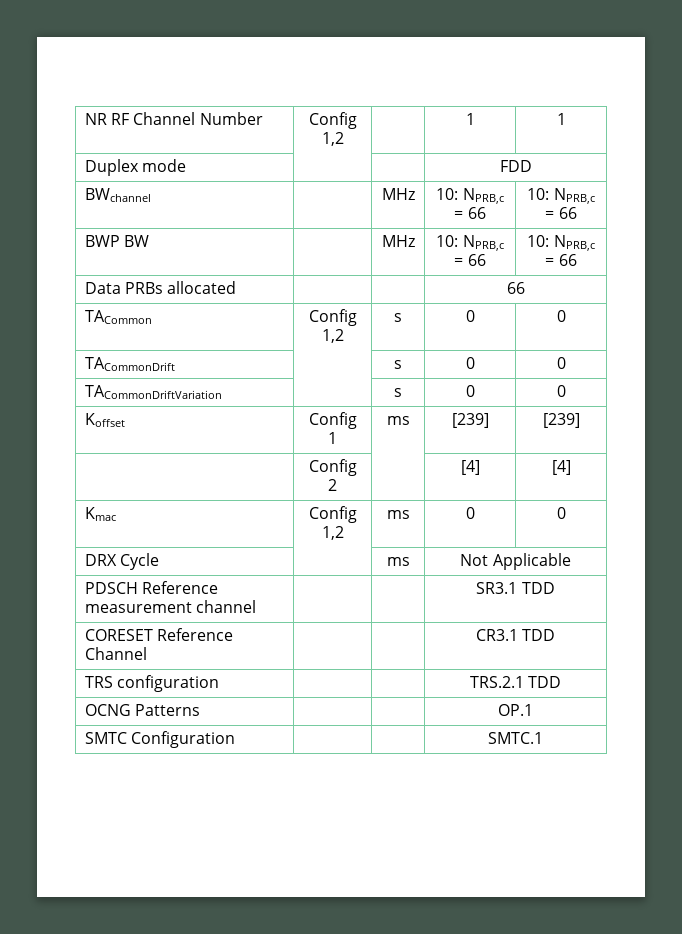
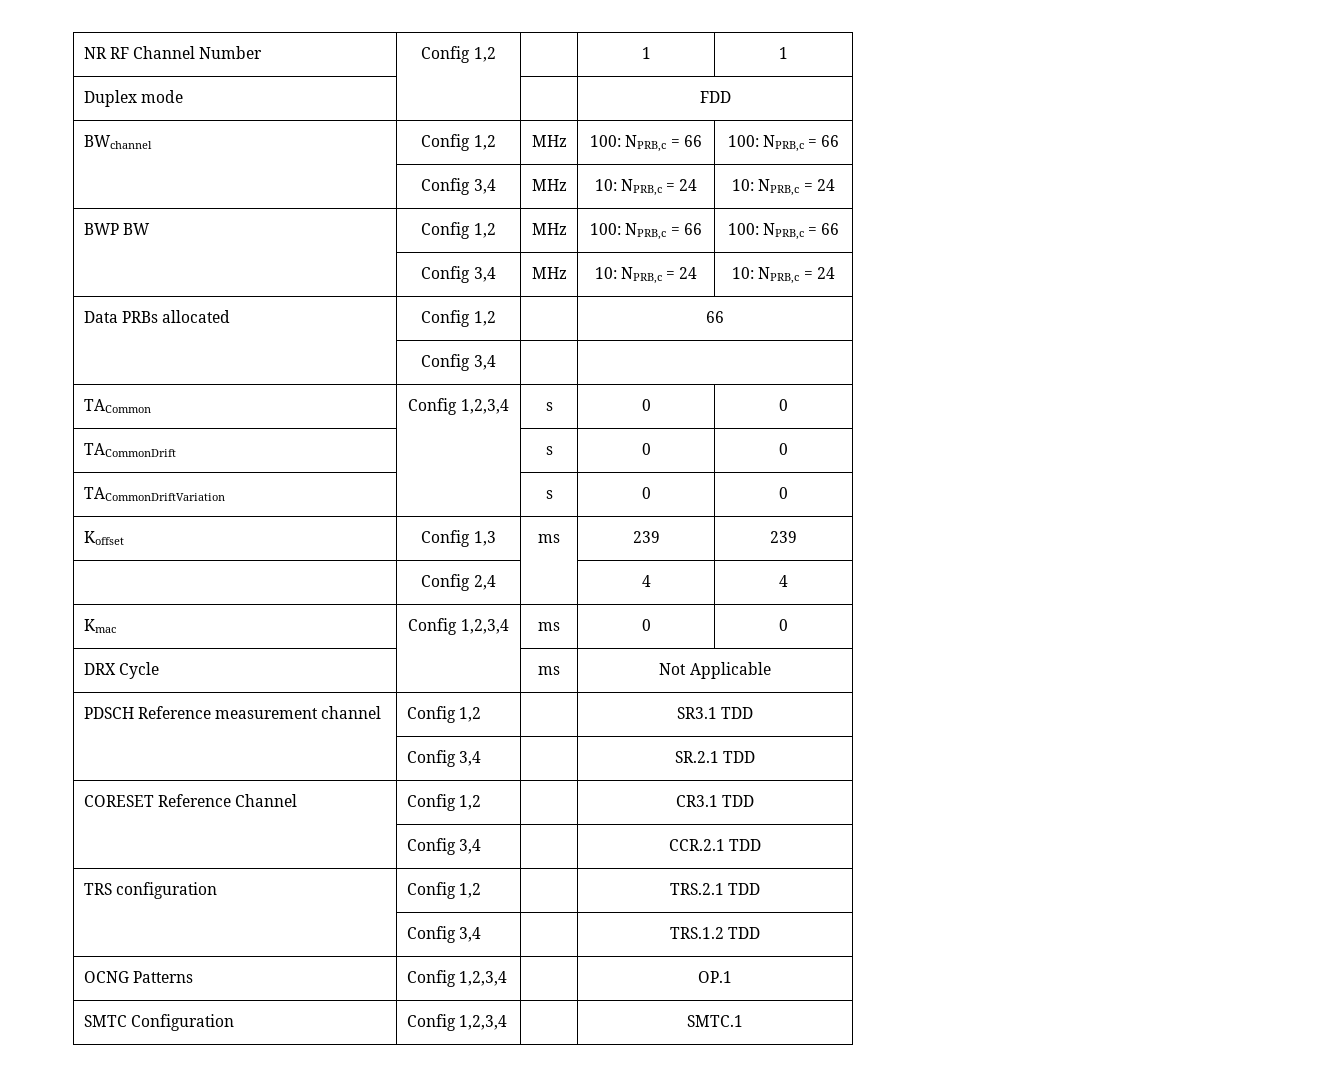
- BWchannel | | MHz | 10: NPRB,c = 66 | 10: NPRB,c = 66
+ BWchannel | Config 1,2 | MHz | 100: NPRB,c = 66 | 100: NPRB,c = 66
+ | Config 3,4 | MHz | 10: NPRB,c = 24 | 10: NPRB,c = 24
- BWP BW | | MHz | 10: NPRB,c = 66 | 10: NPRB,c = 66
+ BWP BW | Config 1,2 | MHz | 100: NPRB,c = 66 | 100: NPRB,c = 66
+ | Config 3,4 | MHz | 10: NPRB,c = 24 | 10: NPRB,c = 24
- Data PRBs allocated | | | 66
+ Data PRBs allocated | Config 1,2 | | 66
+ | Config 3,4 | |
- TACommon | Config 1,2 | s | 0 | 0
+ TACommon | Config 1,2,3,4 | s | 0 | 0
- Koffset | Config 1 | ms | [239] | [239]
- | Config 2 | | [4] | [4]
+ Koffset | Config 1,3 | ms | 239 | 239
+ | Config 2,4 | | 4 | 4
- Kmac | Config 1,2 | ms | 0 | 0
+ Kmac | Config 1,2,3,4 | ms | 0 | 0
- PDSCH Reference measurement channel | | | SR3.1 TDD
+ PDSCH Reference measurement channel | Config 1,2 | | SR3.1 TDD
+ | Config 3,4 | | SR.2.1 TDD
- CORESET Reference Channel | | | CR3.1 TDD
+ CORESET Reference Channel | Config 1,2 | | CR3.1 TDD
+ | Config 3,4 | | CCR.2.1 TDD
- TRS configuration | | | TRS.2.1 TDD
+ TRS configuration | Config 1,2 | | TRS.2.1 TDD
+ | Config 3,4 | | TRS.1.2 TDD
- OCNG Patterns | | | OP.1
+ OCNG Patterns | Config 1,2,3,4 | | OP.1
- SMTC Configuration | | | SMTC.1
+ SMTC Configuration | Config 1,2,3,4 | | SMTC.1

